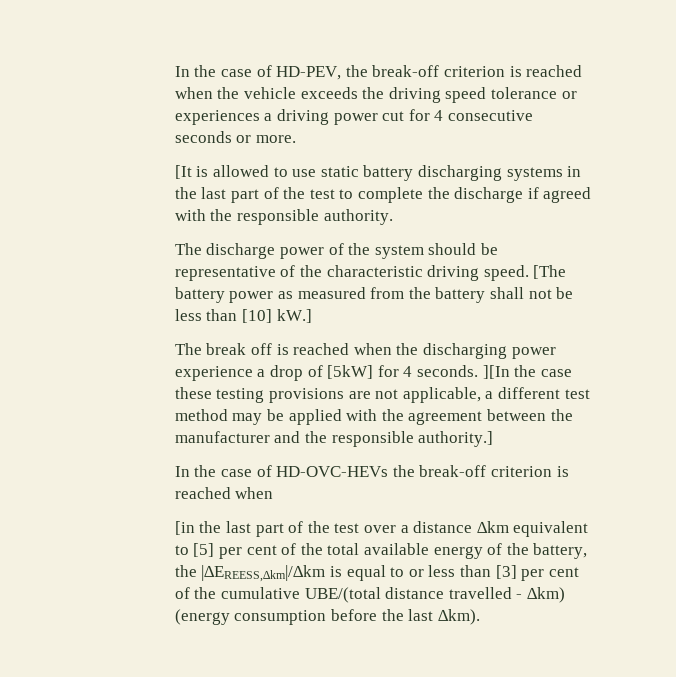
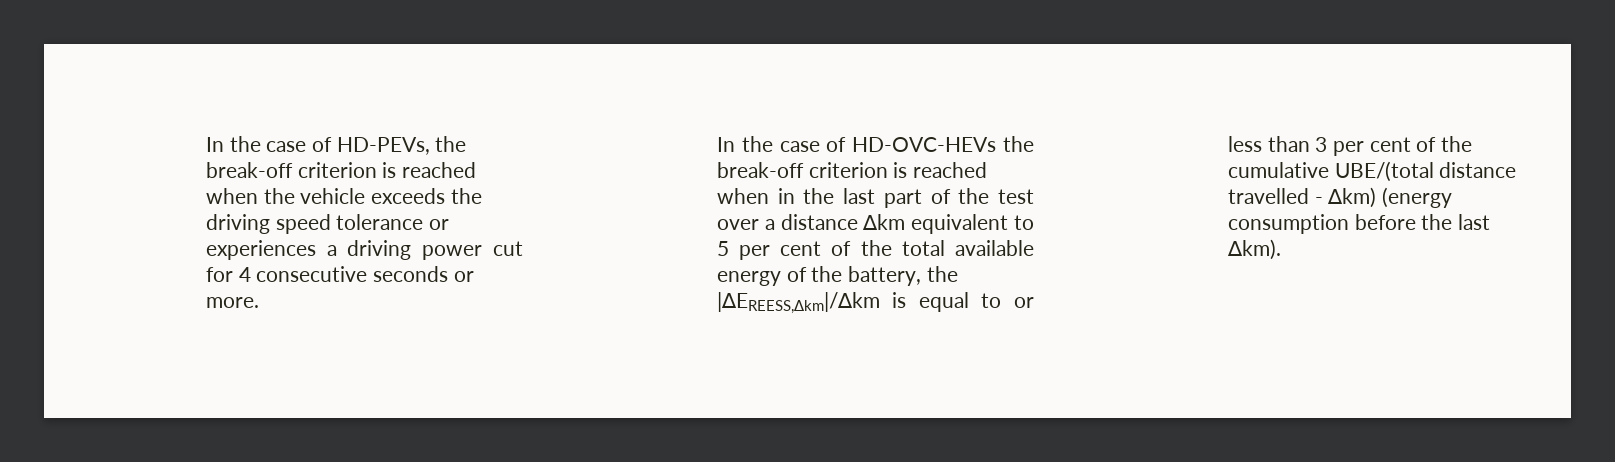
- In the case of HD-PEV, the break-off criterion is reached when the vehicle exceeds the driving speed tolerance or experiences a driving power cut for 4 consecutive seconds or more.
+ In the case of HD-PEVs, the break-off criterion is reached when the vehicle exceeds the driving speed tolerance or experiences a driving power cut for 4 consecutive seconds or more.
- [It is allowed to use static battery discharging systems in the last part of the test to complete the discharge if agreed with the responsible authority.
- The discharge power of the system should be representative of the characteristic driving speed. [The battery power as measured from the battery shall not be less than [10] kW.]
- The break off is reached when the discharging power experience a drop of [5kW] for 4 seconds. ][In the case these testing provisions are not applicable, a different test method may be applied with the agreement between the manufacturer and the responsible authority.]
- In the case of HD-OVC-HEVs the break-off criterion is reached when
- [in the last part of the test over a distance ∆km equivalent to [5] per cent of the total available energy of the battery, the |∆EREESS,∆km|/∆km is equal to or less than [3] per cent of the cumulative UBE/(total distance travelled - ∆km) (energy consumption before the last ∆km).
+ In the case of HD-OVC-HEVs the break-off criterion is reached when in the last part of the test over a distance ∆km equivalent to 5 per cent of the total available energy of the battery, the |∆EREESS,∆km|/∆km is equal to or less than 3 per cent of the cumulative UBE/(total distance travelled - ∆km) (energy consumption before the last ∆km).

